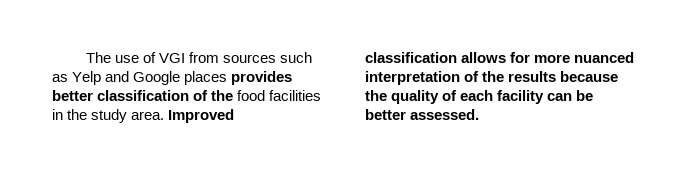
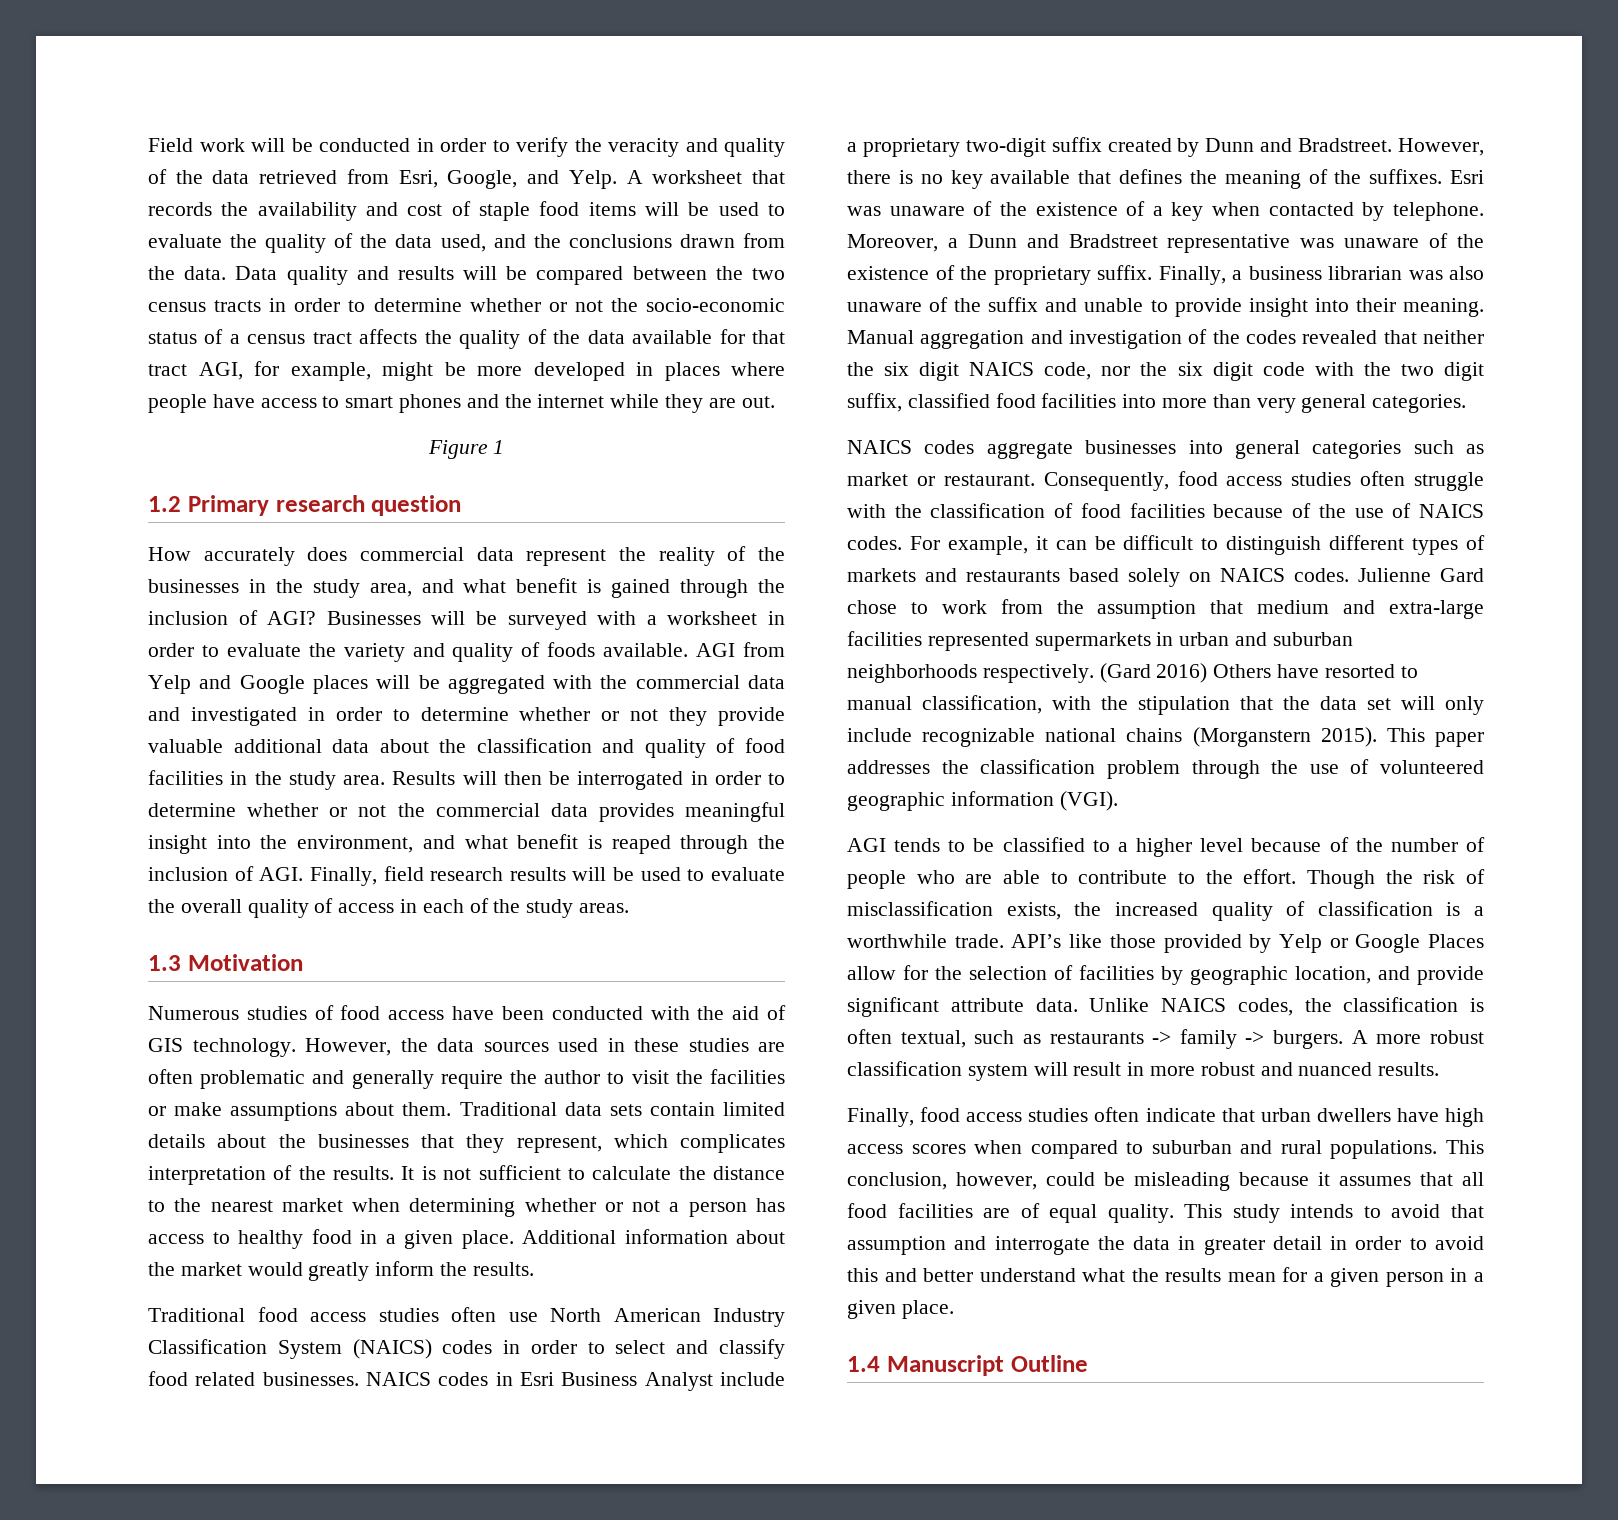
- The use of VGI from sources such as Yelp and Google places provides better classification of the food facilities in the study area.
+ Field work will be conducted in order to verify the veracity and quality of the data retrieved from Esri, Google, and Yelp. A worksheet that records the availability and cost of staple food items will be used to evaluate the quality of the data used, and the conclusions drawn from the data. Data quality and results will be compared between the two census tracts in order to determine whether or not the socio-economic status of a census tract affects the quality of the data available for that tract AGI, for example, might be more developed in places where people have access to smart phones and the internet while they are out.
+ Figure 1
+ 1.2 Primary research question
+ How accurately does commercial data represent the reality of the businesses in the study area, and what benefit is gained through the inclusion of AGI? Businesses will be surveyed with a worksheet in order to evaluate the variety and quality of foods available. AGI from Yelp and Google places will be aggregated with the commercial data and investigated in order to determine whether or not they provide valuable additional data about the classification and quality of food facilities in the study area.
- Improved classification allows for more nuanced interpretation of the results because the quality of each facility can be better assessed.
+ Results will then be interrogated in order to determine whether or not the commercial data provides meaningful insight into the environment, and what benefit is reaped through the inclusion of AGI. Finally, field research results will be used to evaluate the overall quality of access in each of the study areas.
+ 1.3 Motivation
+ Numerous studies of food access have been conducted with the aid of GIS technology. However, the data sources used in these studies are often problematic and generally require the author to visit the facilities or make assumptions about them. Traditional data sets contain limited details about the businesses that they represent, which complicates interpretation of the results. It is not sufficient to calculate the distance to the nearest market when determining whether or not a person has access to healthy food in a given place. Additional information about the market would greatly inform the results.
+ Traditional food access studies often use North American Industry Classification System (NAICS) codes in order to select and classify food related businesses. NAICS codes in Esri Business Analyst include a proprietary two-digit suffix created by Dunn and Bradstreet. However, there is no key available that defines the meaning of the suffixes. Esri was unaware of the existence of a key when contacted by telephone. Moreover, a Dunn and Bradstreet representative was unaware of the existence of the proprietary suffix. Finally, a business librarian was also unaware of the suffix and unable to provide insight into their meaning. Manual aggregation and investigation of the codes revealed that neither the six digit NAICS code, nor the six digit code with the two digit suffix, classified food facilities into more than very general categories.
+ NAICS codes aggregate businesses into general categories such as market or restaurant. Consequently, food access studies often struggle with the classification of food facilities because of the use of NAICS codes. For example, it can be difficult to distinguish different types of markets and restaurants based solely on NAICS codes. Julienne Gard chose to work from the assumption that medium and extra-large facilities represented supermarkets in urban and suburban neighborhoods respectively. (Gard 2016) Others have resorted to manual classification, with the stipulation that the data set will only include recognizable national chains (Morganstern 2015). This paper addresses the classification problem through the use of volunteered geographic information (VGI).
+ AGI tends to be classified to a higher level because of the number of people who are able to contribute to the effort. Though the risk of misclassification exists, the increased quality of classification is a worthwhile trade. API’s like those provided by Yelp or Google Places allow for the selection of facilities by geographic location, and provide significant attribute data. Unlike NAICS codes, the classification is often textual, such as restaurants -> family -> burgers. A more robust classification system will result in more robust and nuanced results.
+ Finally, food access studies often indicate that urban dwellers have high access scores when compared to suburban and rural populations. This conclusion, however, could be misleading because it assumes that all food facilities are of equal quality. This study intends to avoid that assumption and interrogate the data in greater detail in order to avoid this and better understand what the results mean for a given person in a given place.
+ 1.4 Manuscript Outline

